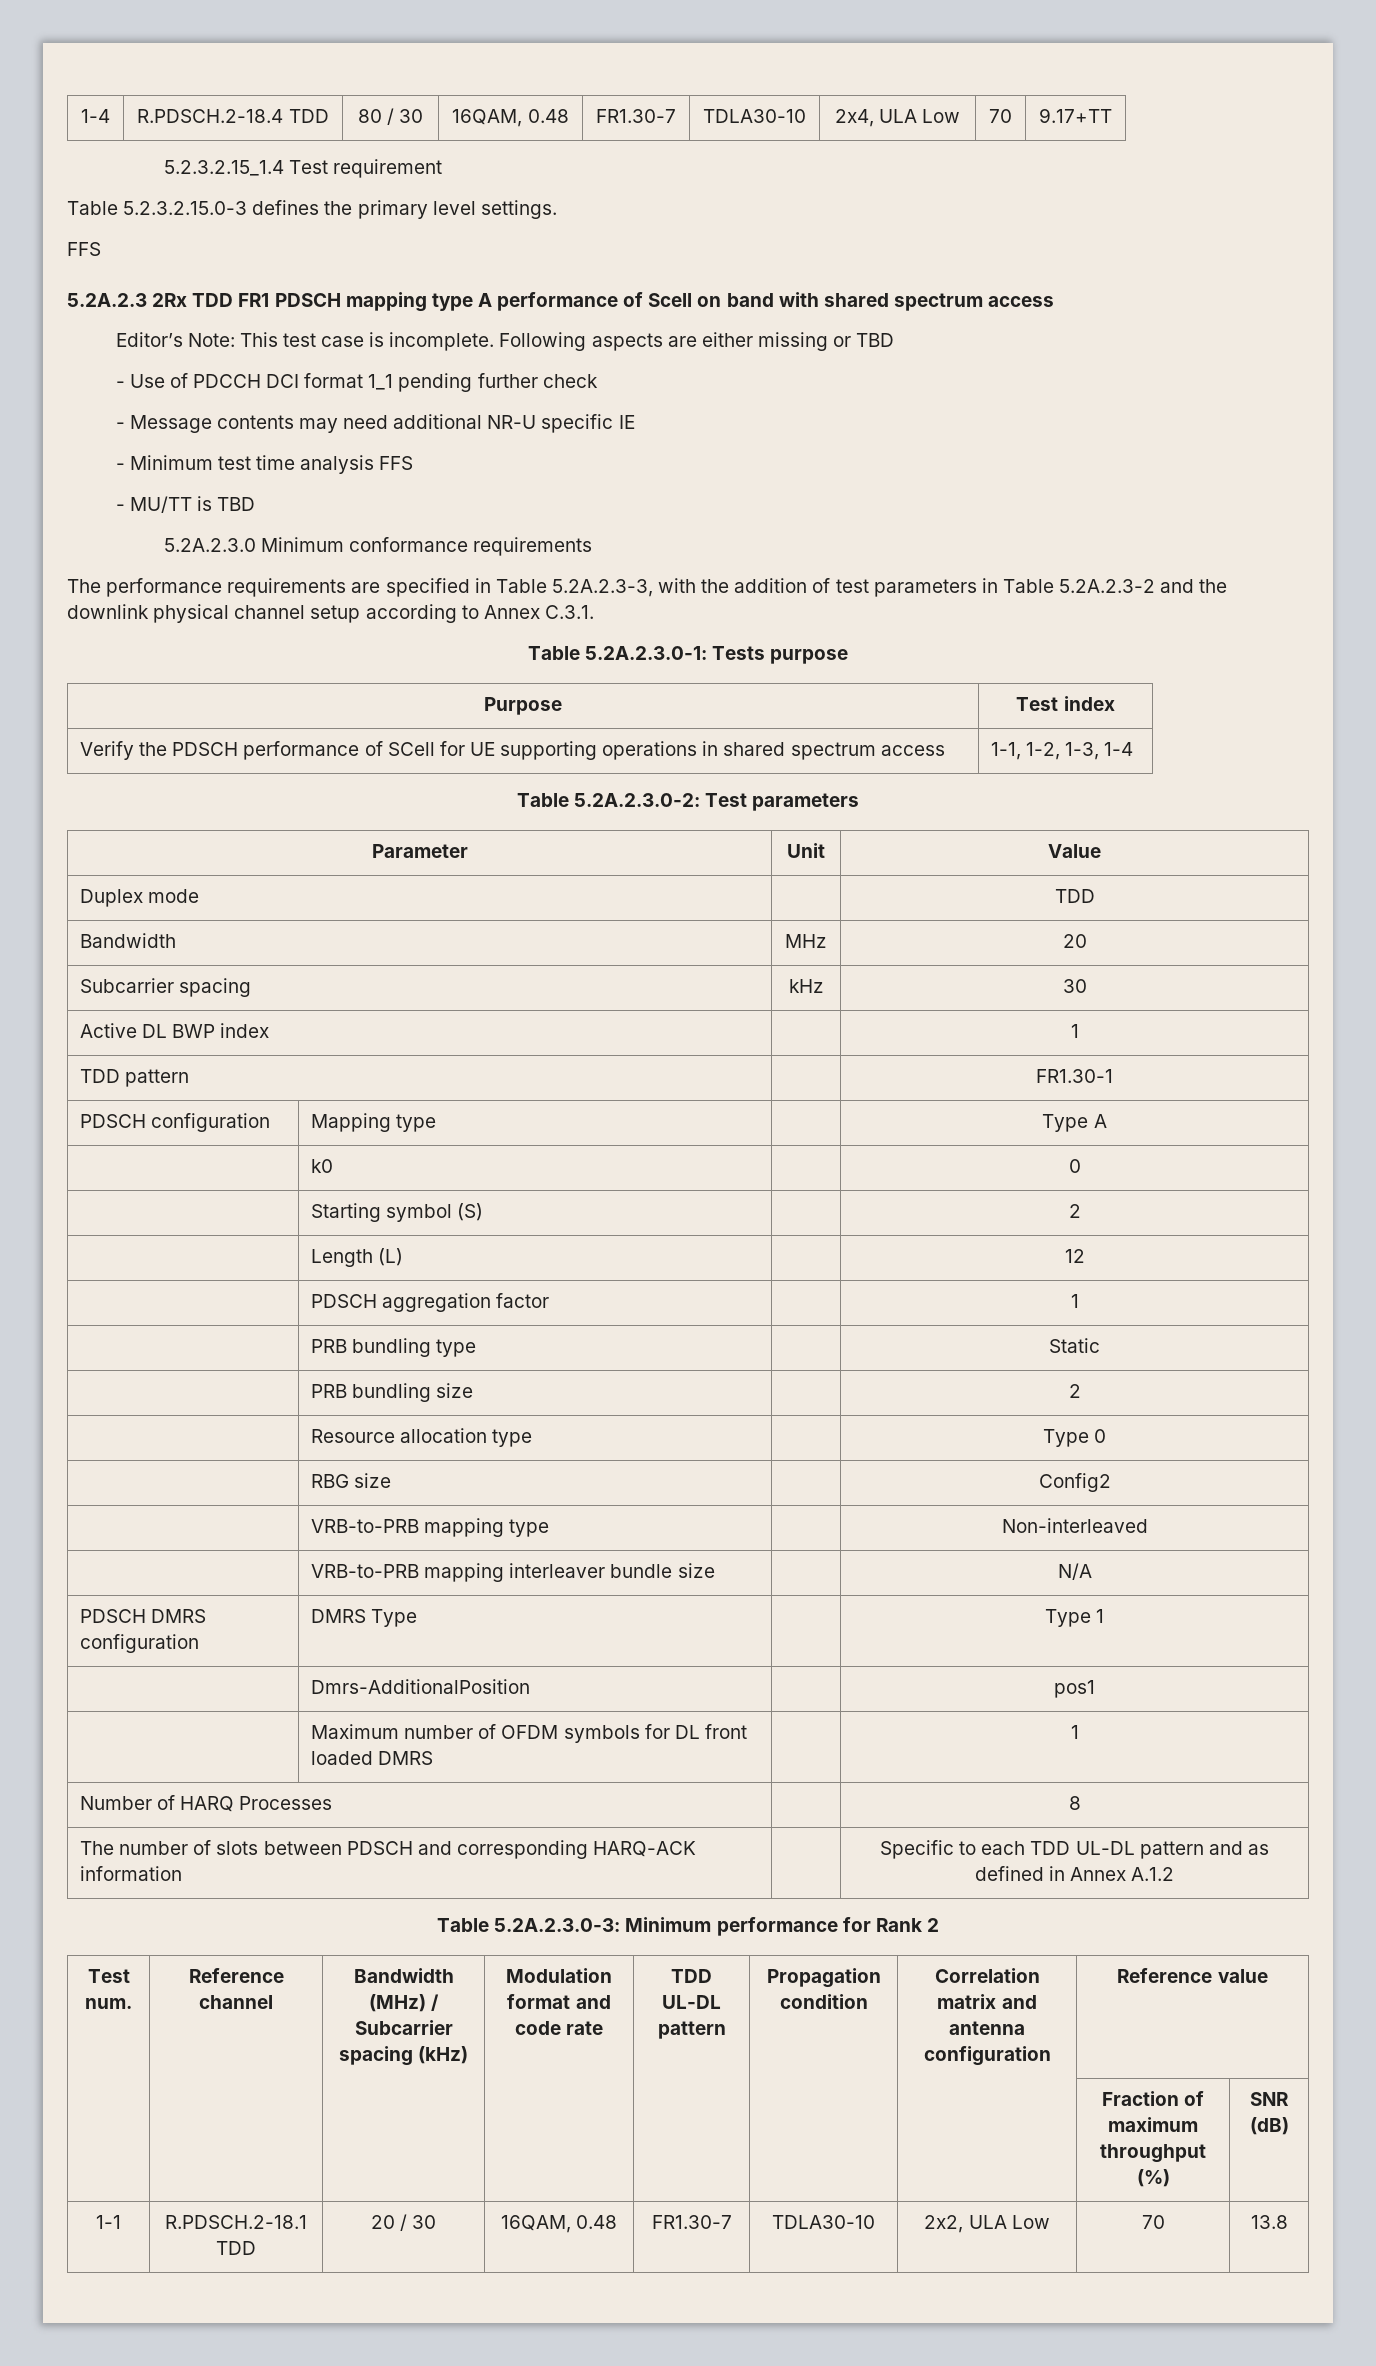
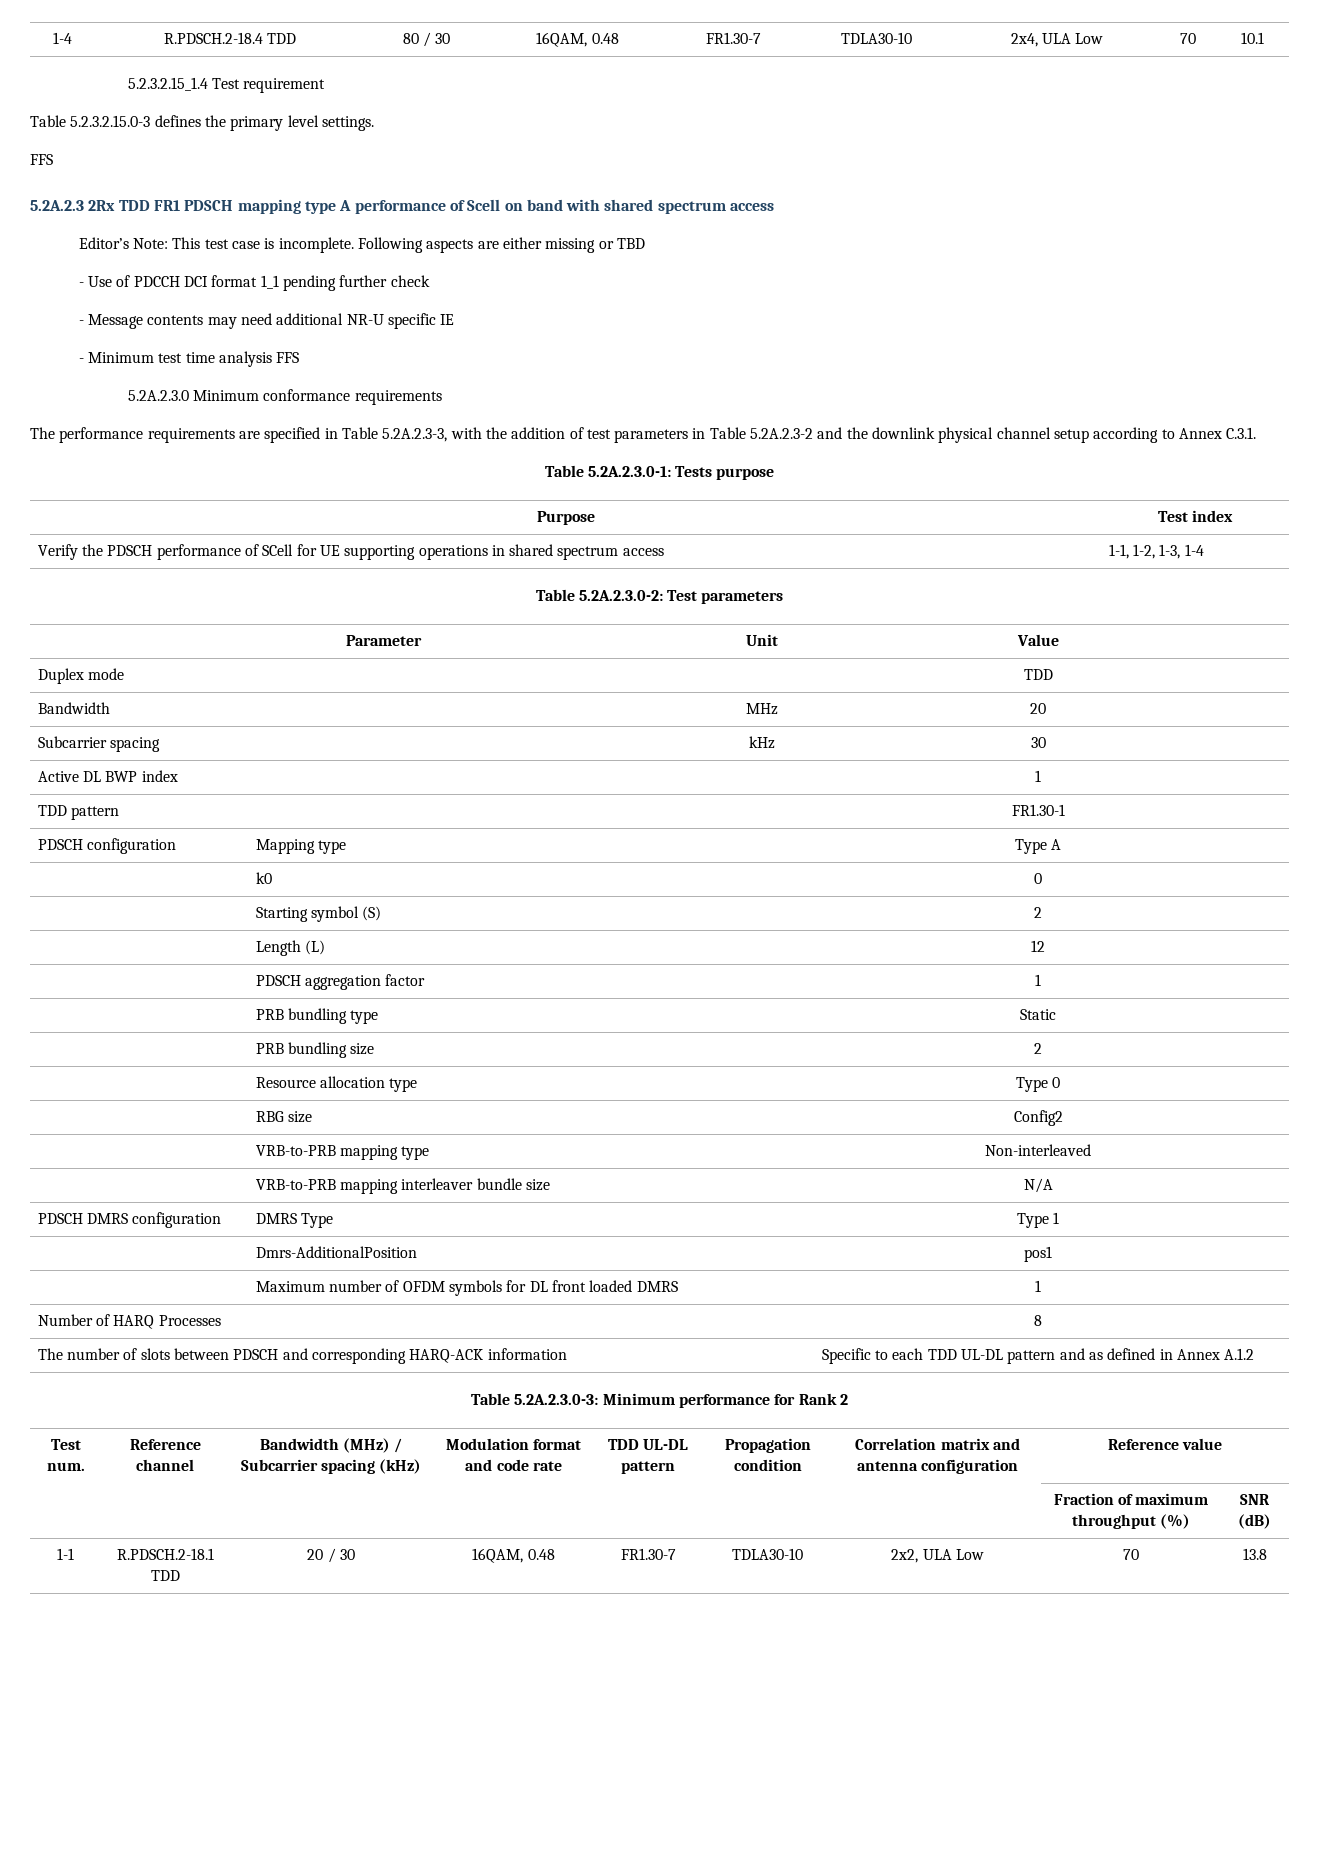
- 1-4 | R.PDSCH.2-18.4 TDD | 80 / 30 | 16QAM, 0.48 | FR1.30-7 | TDLA30-10 | 2x4, ULA Low | 70 | 9.17+TT
+ 1-4 | R.PDSCH.2-18.4 TDD | 80 / 30 | 16QAM, 0.48 | FR1.30-7 | TDLA30-10 | 2x4, ULA Low | 70 | 10.1
- - MU/TT is TBD

